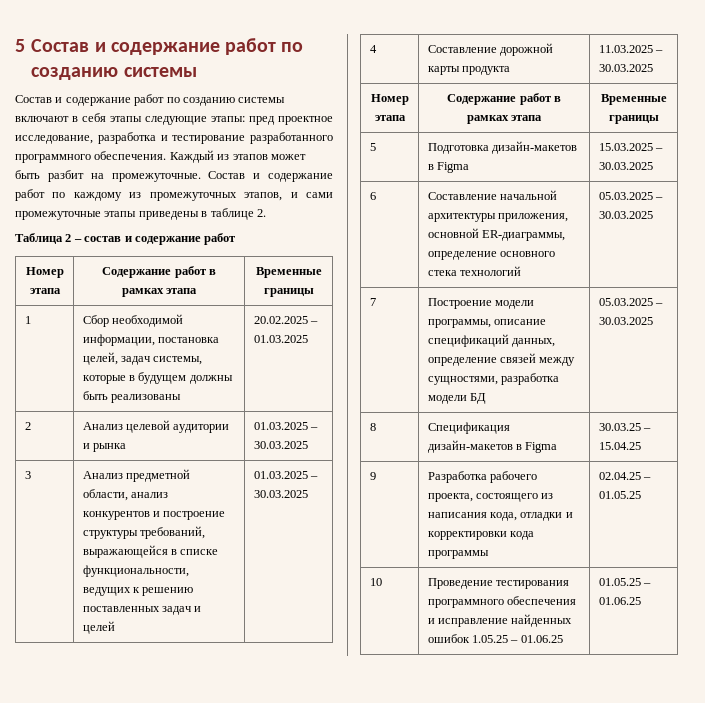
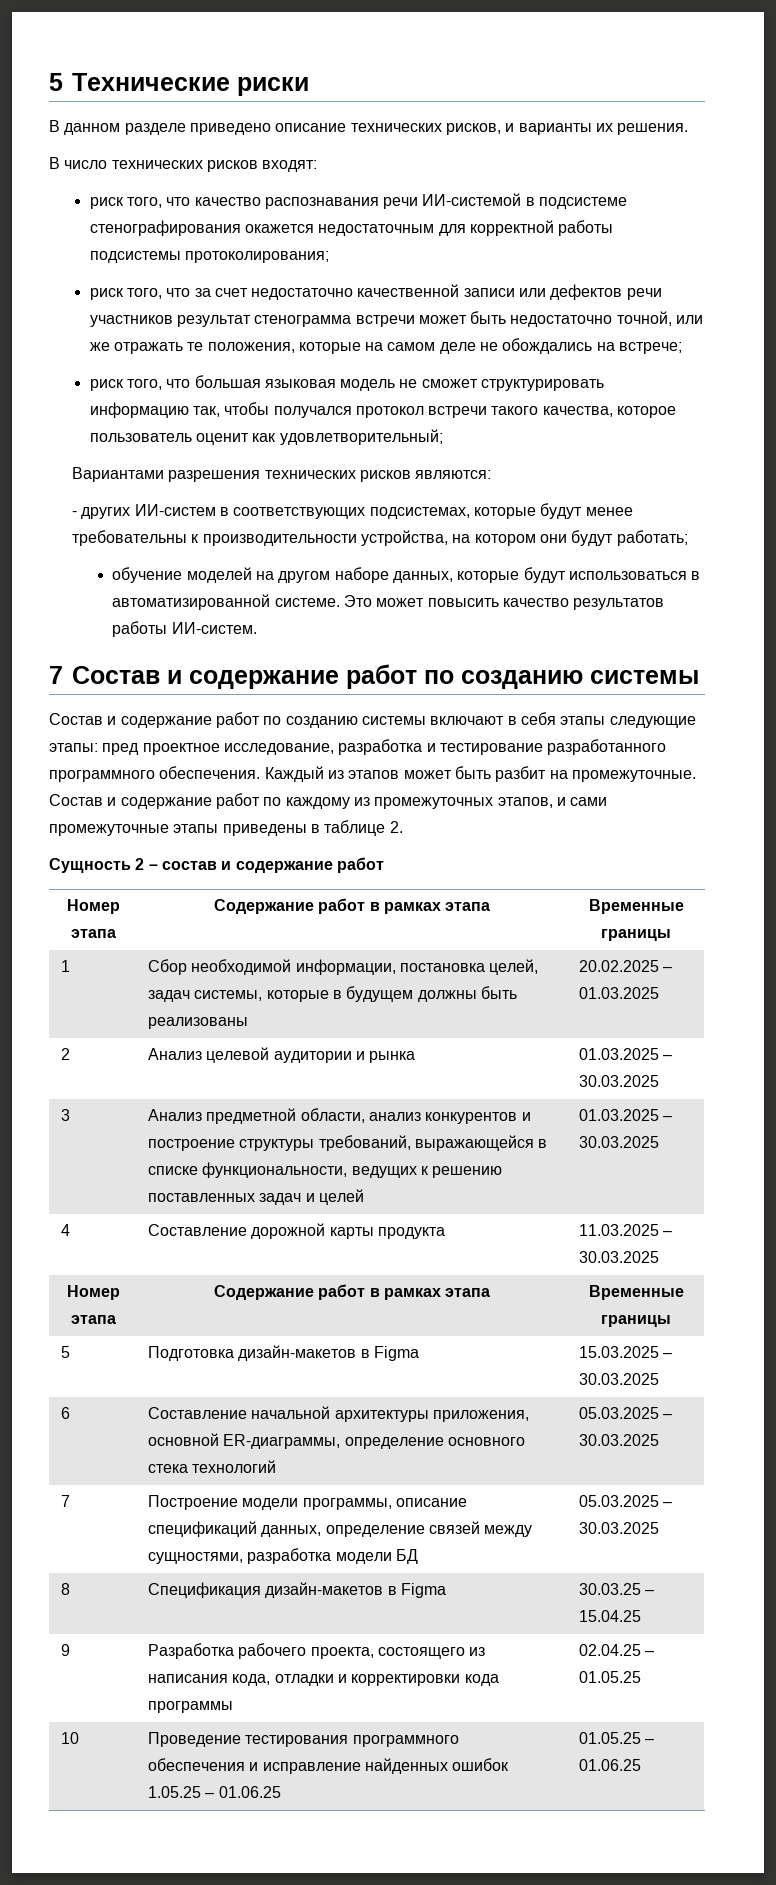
- 5 Состав и содержание работ по созданию системы
+ 5 Технические риски
+ В данном разделе приведено описание технических рисков, и варианты их решения.
+ В число технических рисков входят:
+ риск того, что качество распознавания речи ИИ-системой в подсистеме стенографирования окажется недостаточным для корректной работы подсистемы протоколирования;
+ риск того, что за счет недостаточно качественной записи или дефектов речи участников результат стенограмма встречи может быть недостаточно точной, или же отражать те положения, которые на самом деле не обождались на встрече;
+ риск того, что большая языковая модель не сможет структурировать информацию так, чтобы получался протокол встречи такого качества, которое пользователь оценит как удовлетворительный;
+ Вариантами разрешения технических рисков являются:
+ - других ИИ-систем в соответствующих подсистемах, которые будут менее требовательны к производительности устройства, на котором они будут работать;
+ обучение моделей на другом наборе данных, которые будут использоваться в автоматизированной системе. Это может повысить качество результатов работы ИИ-систем.
+ 7 Состав и содержание работ по созданию системы
- Таблица 2 – состав и содержание работ
+ Сущность 2 – состав и содержание работ

